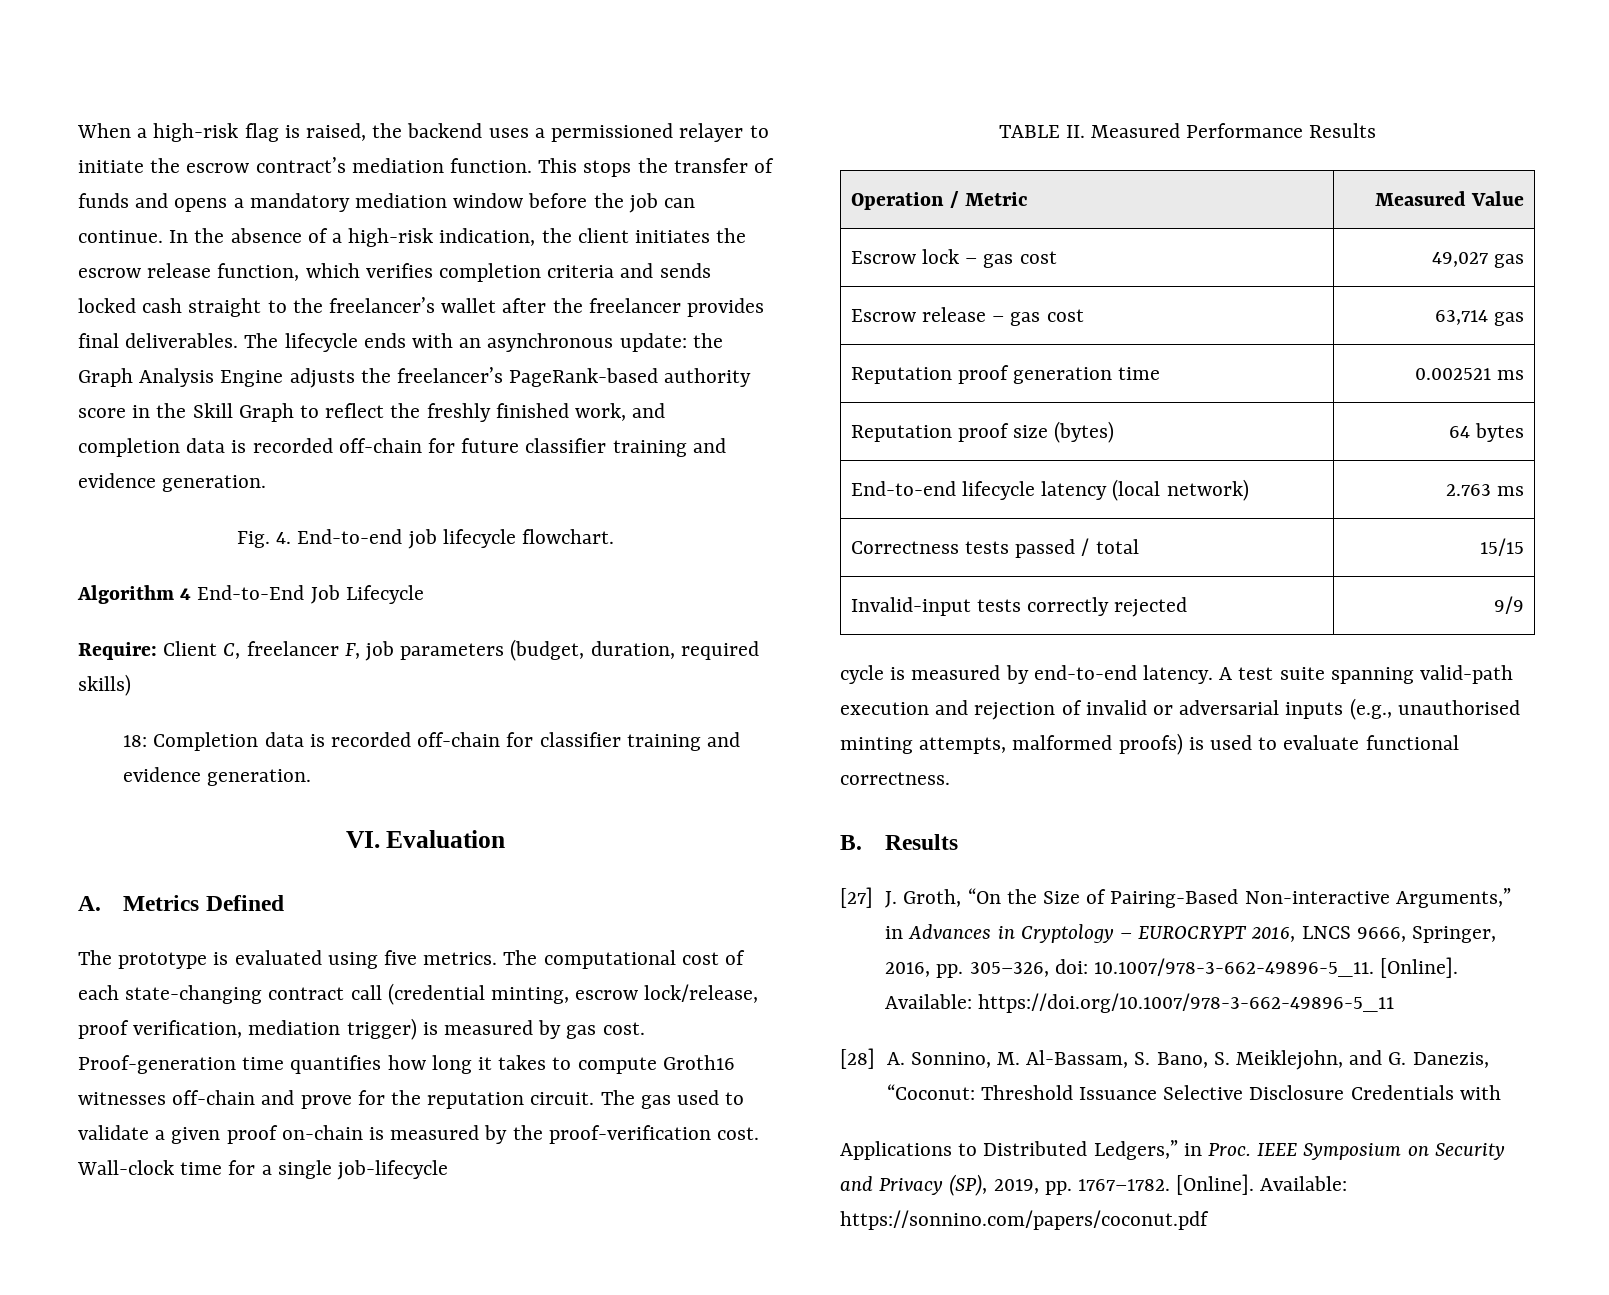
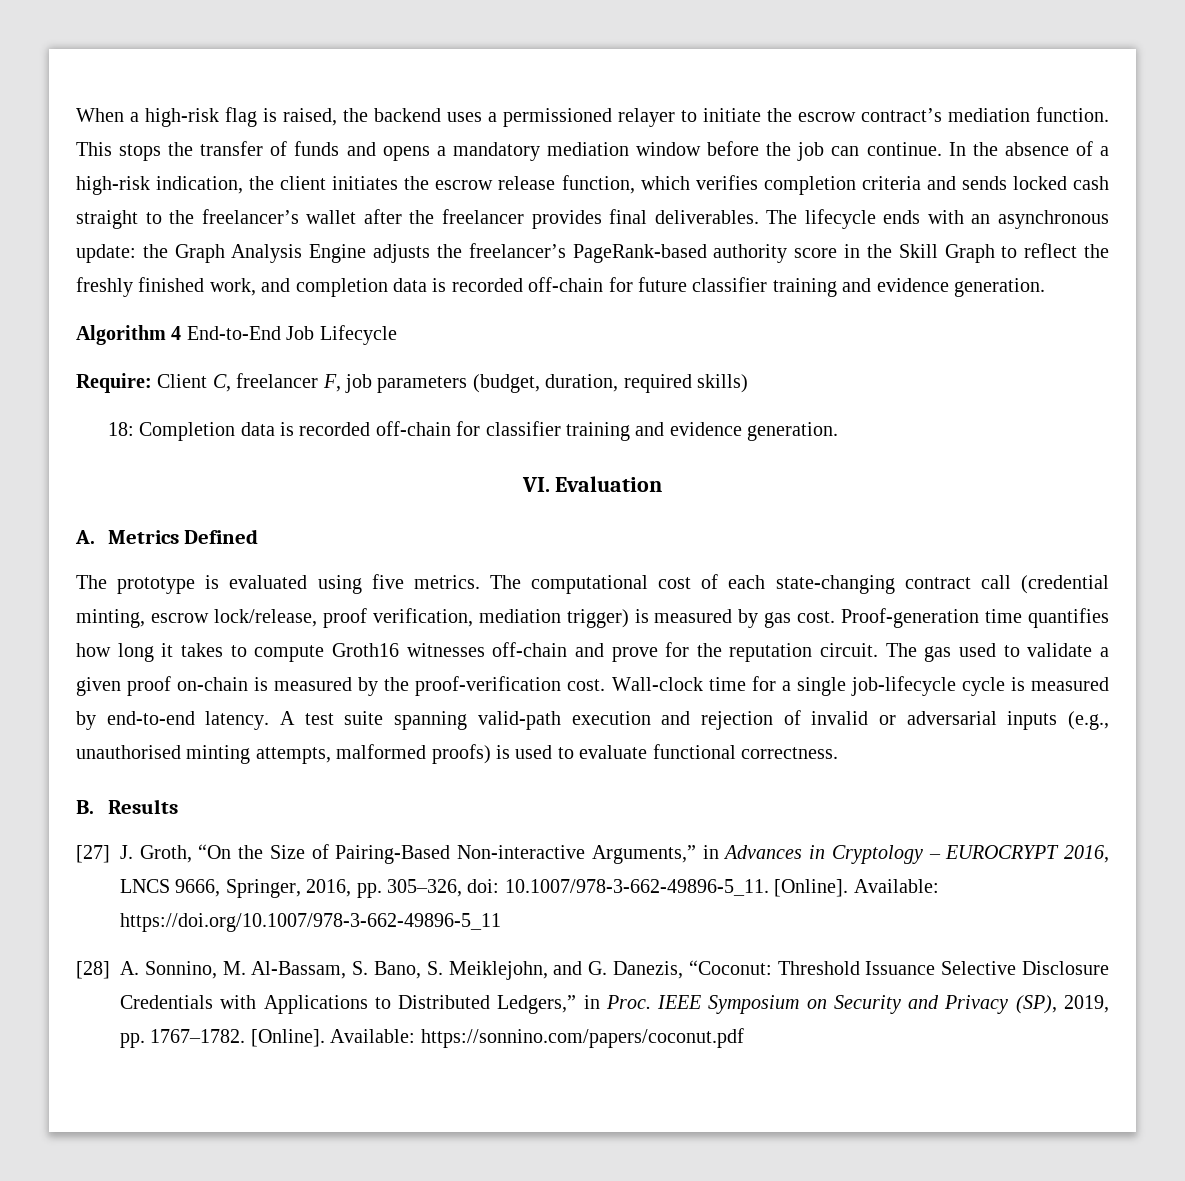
- Fig. 4. End-to-end job lifecycle flowchart.
- Wall-clock time for a single job-lifecycle
- TABLE II. Measured Performance Results
- Operation / Metric | Measured Value
- Escrow lock – gas cost | 49,027 gas
- Escrow release – gas cost | 63,714 gas
- Reputation proof generation time | 0.002521 ms
- Reputation proof size (bytes) | 64 bytes
- End-to-end lifecycle latency (local network) | 2.763 ms
- Correctness tests passed / total | 15/15
- Invalid-input tests correctly rejected | 9/9
- cycle is measured by end-to-end latency.
+ Wall-clock time for a single job-lifecycle cycle is measured by end-to-end latency.
- [28] A. Sonnino, M. Al-Bassam, S. Bano, S. Meiklejohn, and G. Danezis, “Coconut: Threshold Issuance Selective Disclosure Credentials with
- Applications to Distributed Ledgers,” in Proc.
+ [28] A. Sonnino, M. Al-Bassam, S. Bano, S. Meiklejohn, and G. Danezis, “Coconut: Threshold Issuance Selective Disclosure Credentials with Applications to Distributed Ledgers,” in Proc.

